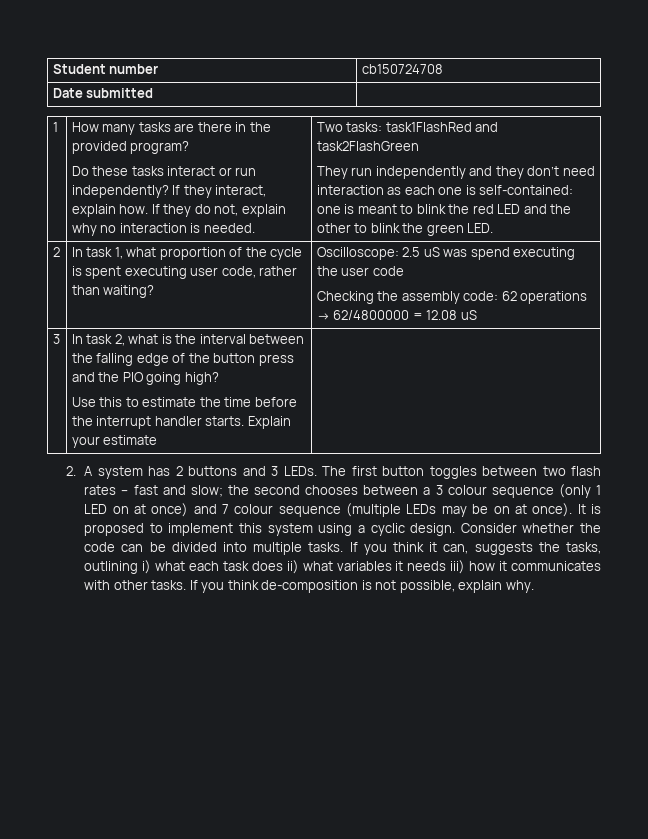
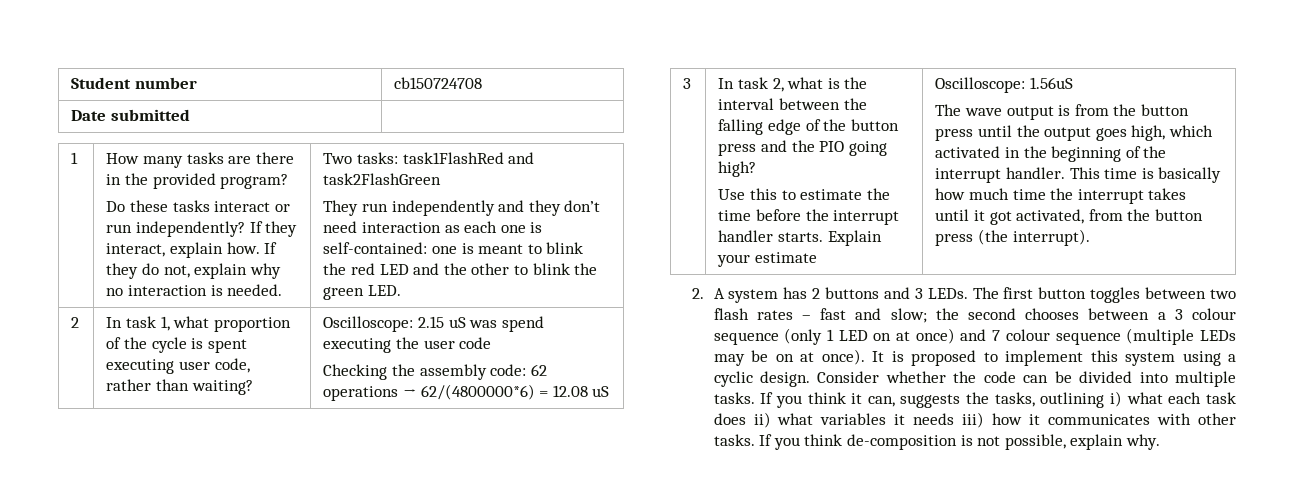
- 2 | In task 1, what proportion of the cycle is spent executing user code, rather than waiting? | Oscilloscope: 2.5 uS was spend executing the user code
- Checking the assembly code: 62 operations → 62/4800000 = 12.08 uS
+ 2 | In task 1, what proportion of the cycle is spent executing user code, rather than waiting? | Oscilloscope: 2.15 uS was spend executing the user code
+ Checking the assembly code: 62 operations → 62/(4800000*6) = 12.08 uS
+ Oscilloscope: 1.56uS
+ The wave output is from the button press until the output goes high, which activated in the beginning of the interrupt handler. This time is basically how much time the interrupt takes until it got activated, from the button press (the interrupt).

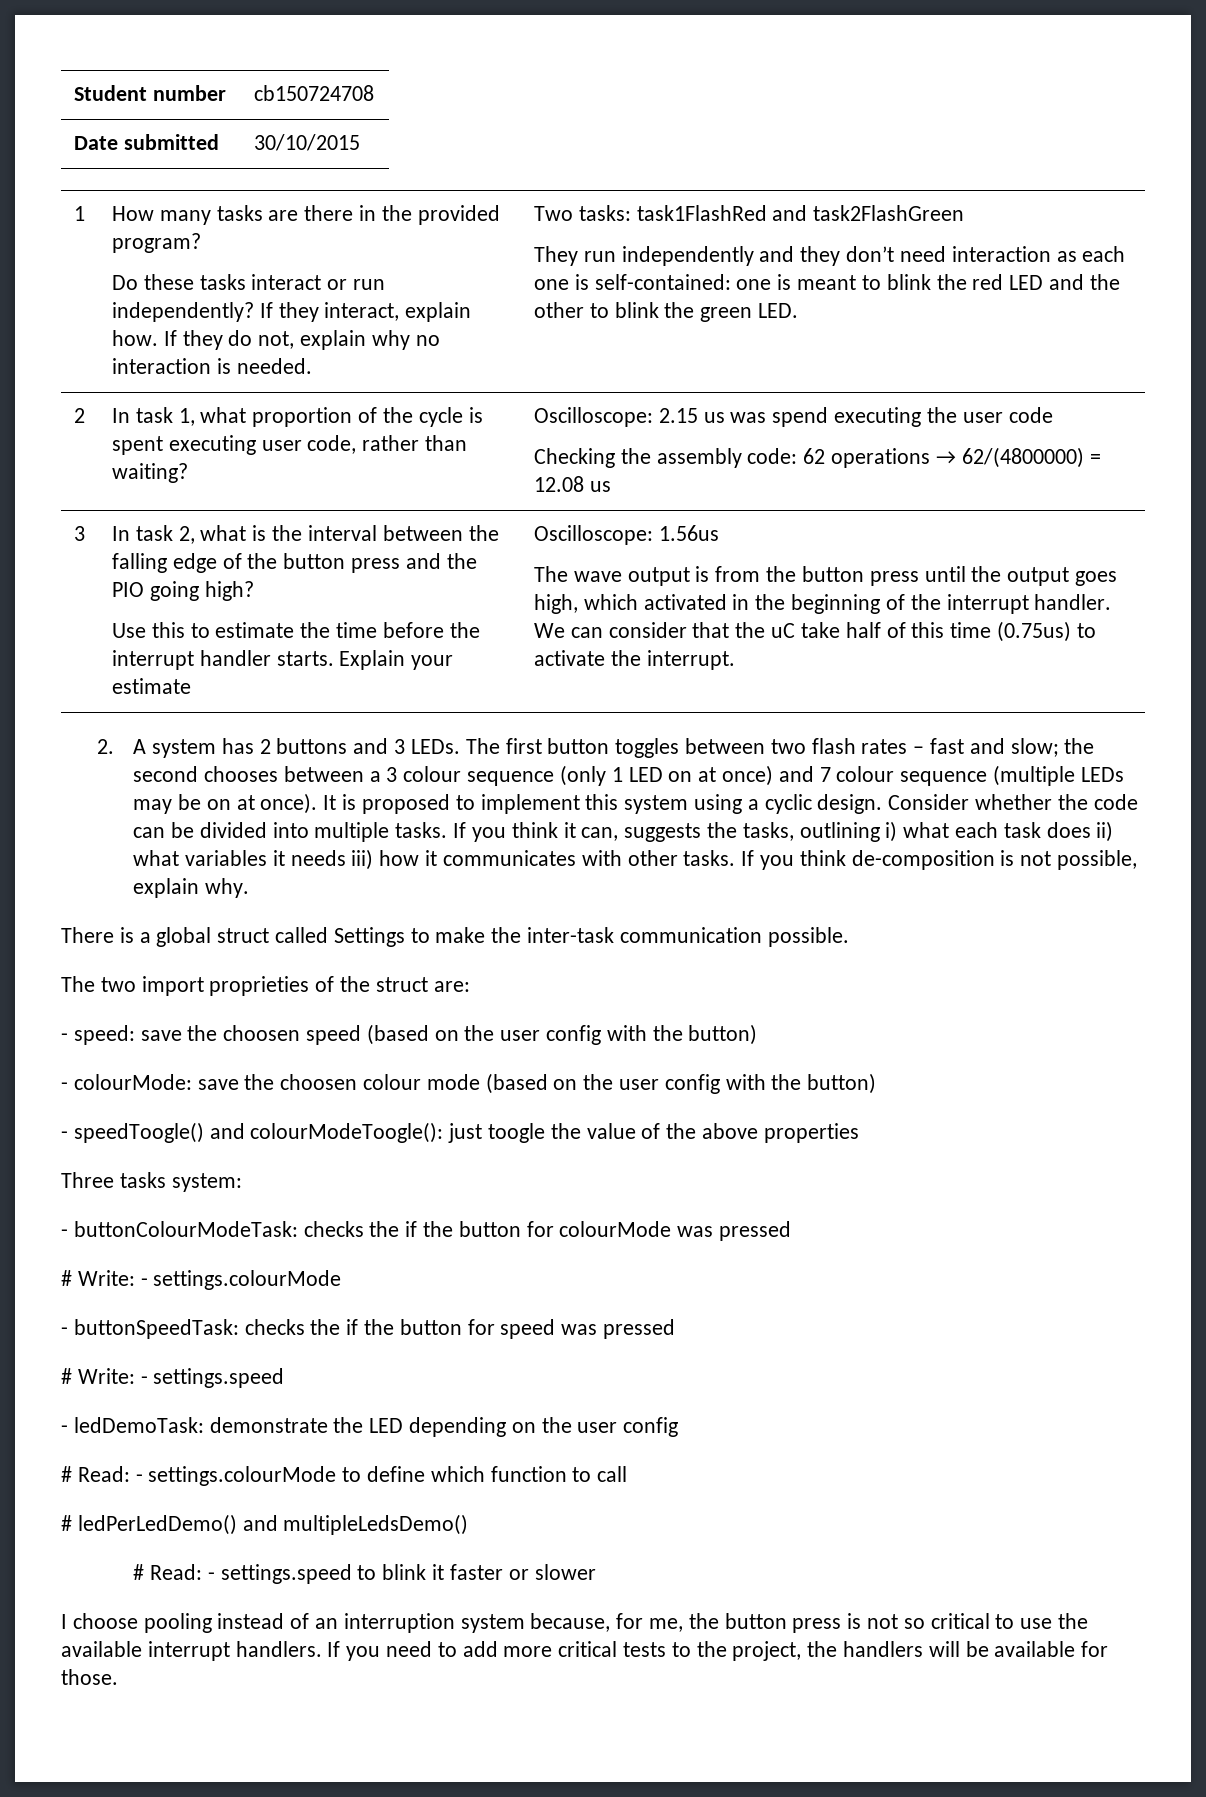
- Date submitted |
+ Date submitted | 30/10/2015
- 2 | In task 1, what proportion of the cycle is spent executing user code, rather than waiting? | Oscilloscope: 2.15 uS was spend executing the user code
- Checking the assembly code: 62 operations → 62/(4800000*6) = 12.08 uS
+ 2 | In task 1, what proportion of the cycle is spent executing user code, rather than waiting? | Oscilloscope: 2.15 us was spend executing the user code
+ Checking the assembly code: 62 operations → 62/(4800000) = 12.08 us
- Oscilloscope: 1.56uS
+ Oscilloscope: 1.56us
- This time is basically how much time the interrupt takes until it got activated, from the button press (the interrupt).
+ We can consider that the uC take half of this time (0.75us) to activate the interrupt.
+ There is a global struct called Settings to make the inter-task communication possible.
+ The two import proprieties of the struct are:
+ - speed: save the choosen speed (based on the user config with the button)
+ - colourMode: save the choosen colour mode (based on the user config with the button)
+ - speedToogle() and colourModeToogle(): just toogle the value of the above properties
+ Three tasks system:
+ - buttonColourModeTask: checks the if the button for colourMode was pressed
+ # Write: - settings.colourMode
+ - buttonSpeedTask: checks the if the button for speed was pressed
+ # Write: - settings.speed
+ - ledDemoTask: demonstrate the LED depending on the user config
+ # Read: - settings.colourMode to define which function to call
+ # ledPerLedDemo() and multipleLedsDemo()
+ # Read: - settings.speed to blink it faster or slower
+ I choose pooling instead of an interruption system because, for me, the button press is not so critical to use the available interrupt handlers. If you need to add more critical tests to the project, the handlers will be available for those.

